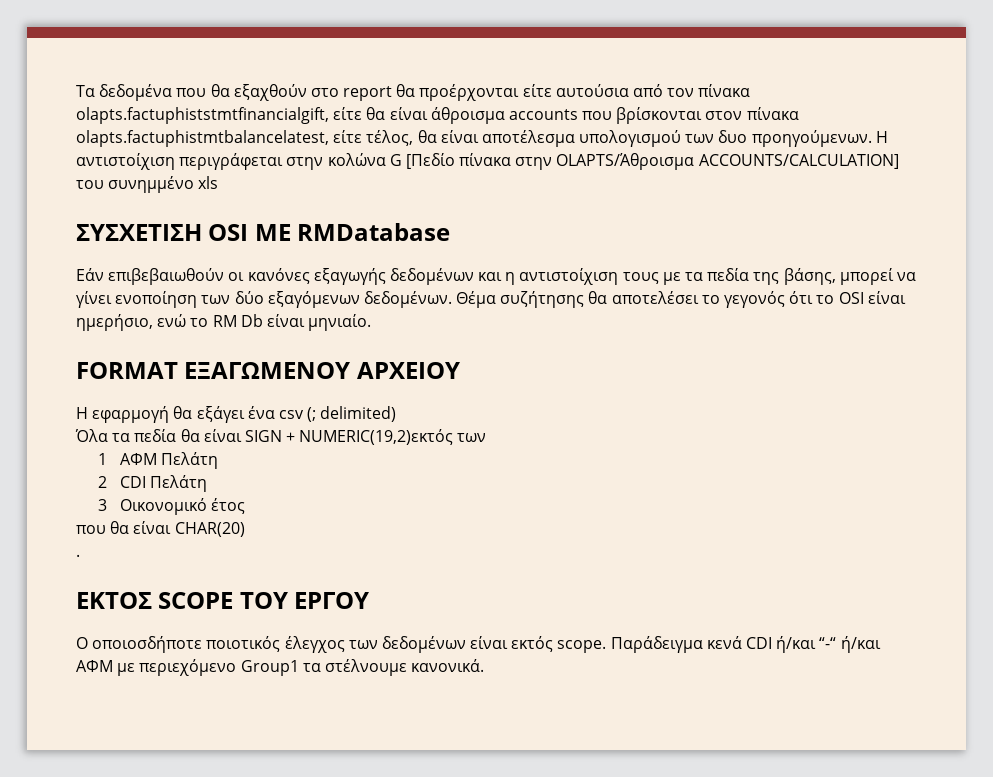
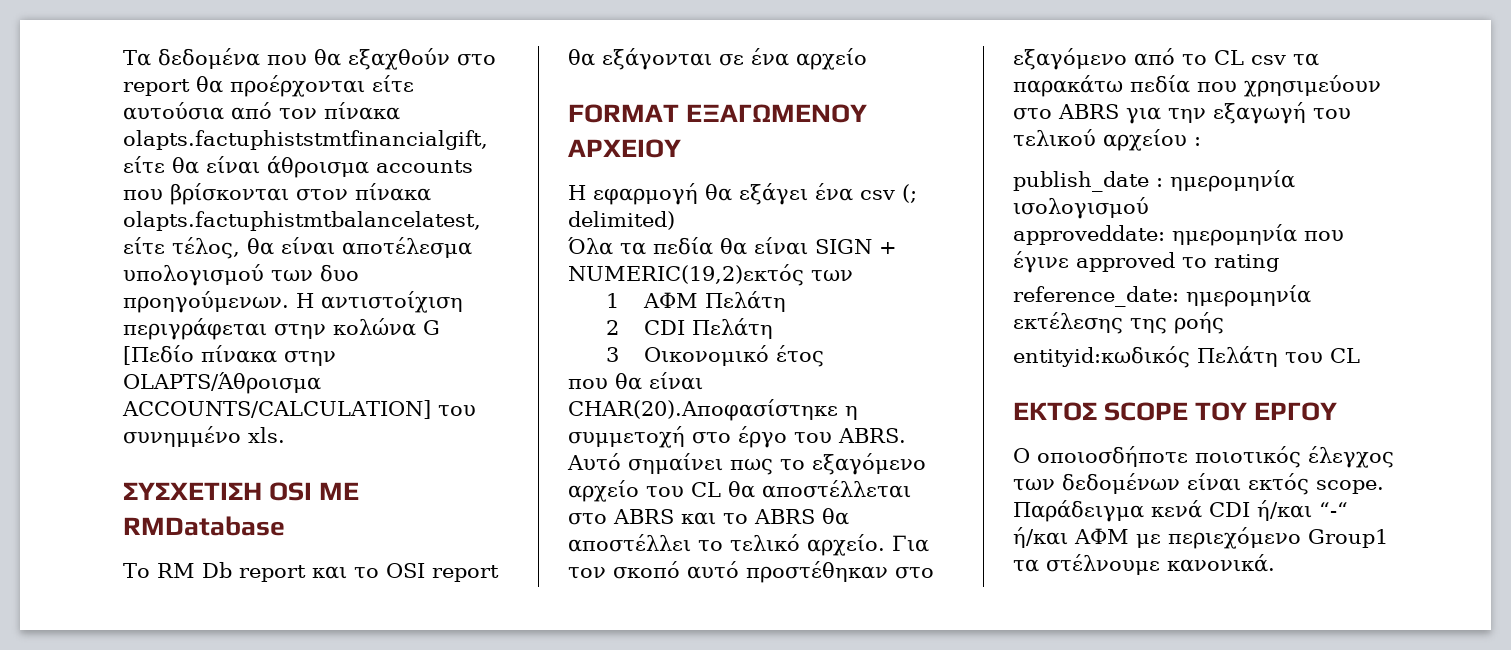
- Η αντιστοίχιση περιγράφεται στην κολώνα G [Πεδίο πίνακα στην OLAPTS/Άθροισμα ACCOUNTS/CALCULATION] του συνημμένο xls
+ Η αντιστοίχιση περιγράφεται στην κολώνα G [Πεδίο πίνακα στην OLAPTS/Άθροισμα ACCOUNTS/CALCULATION] του συνημμένο xls.
- Εάν επιβεβαιωθούν οι κανόνες εξαγωγής δεδομένων και η αντιστοίχιση τους με τα πεδία της βάσης, μπορεί να γίνει ενοποίηση των δύο εξαγόμενων δεδομένων. Θέμα συζήτησης θα αποτελέσει το γεγονός ότι το OSI είναι ημερήσιο, ενώ το RM Db είναι μηνιαίο.
+ Το RM Db report και το OSI report θα εξάγονται σε ένα αρχείο
- που θα είναι CHAR(20)
- .
+ που θα είναι CHAR(20).Αποφασίστηκε η συμμετοχή στο έργο του ABRS. Αυτό σημαίνει πως το εξαγόμενο αρχείο του CL θα αποστέλλεται στο ABRS και το ABRS θα αποστέλλει το τελικό αρχείο. Για τον σκοπό αυτό προστέθηκαν στο εξαγόμενο από το CL csv τα παρακάτω πεδία που χρησιμεύουν στο ABRS για την εξαγωγή του τελικού αρχείου :
+ publish_date : ημερομηνία ισολογισμού
+ approveddate: ημερομηνία που έγινε approved το rating
+ reference_date: ημερομηνία εκτέλεσης της ροής
+ entityid:κωδικός Πελάτη του CL

